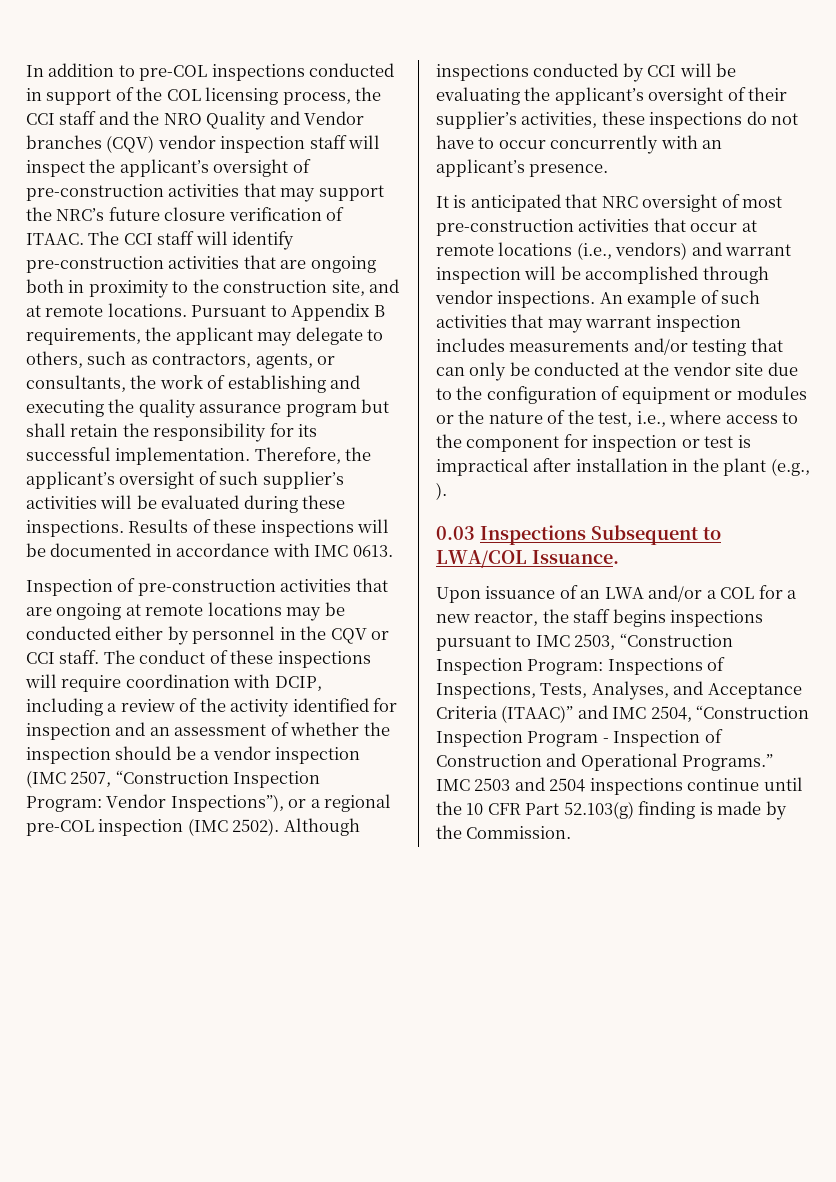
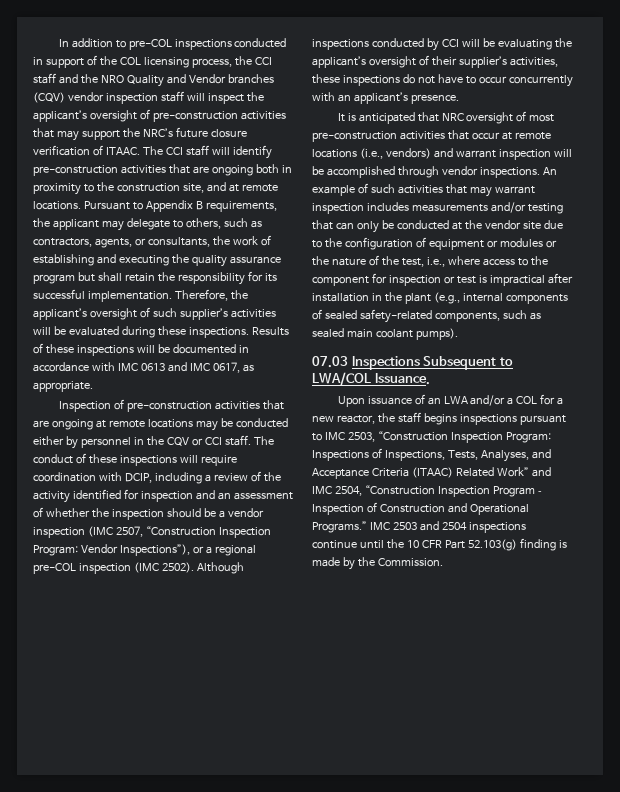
- Results of these inspections will be documented in accordance with IMC 0613.
+ Results of these inspections will be documented in accordance with IMC 0613 and IMC 0617, as appropriate.
- An example of such activities that may warrant inspection includes measurements and/or testing that can only be conducted at the vendor site due to the configuration of equipment or modules or the nature of the test, i.e., where access to the component for inspection or test is impractical after installation in the plant (e.g., ).
- 0.03 Inspections Subsequent to LWA/COL Issuance.
+ An example of such activities that may warrant inspection includes measurements and/or testing that can only be conducted at the vendor site due to the configuration of equipment or modules or the nature of the test, i.e., where access to the component for inspection or test is impractical after installation in the plant (e.g., internal components of sealed safety-related components, such as sealed main coolant pumps).
+ 07.03 Inspections Subsequent to LWA/COL Issuance.
- Upon issuance of an LWA and/or a COL for a new reactor, the staff begins inspections pursuant to IMC 2503, “Construction Inspection Program: Inspections of Inspections, Tests, Analyses, and Acceptance Criteria (ITAAC)” and IMC 2504, “Construction Inspection Program ‑ Inspection of Construction and Operational Programs.”
+ Upon issuance of an LWA and/or a COL for a new reactor, the staff begins inspections pursuant to IMC 2503, “Construction Inspection Program: Inspections of Inspections, Tests, Analyses, and Acceptance Criteria (ITAAC) Related Work” and IMC 2504, “Construction Inspection Program ‑ Inspection of Construction and Operational Programs.”

